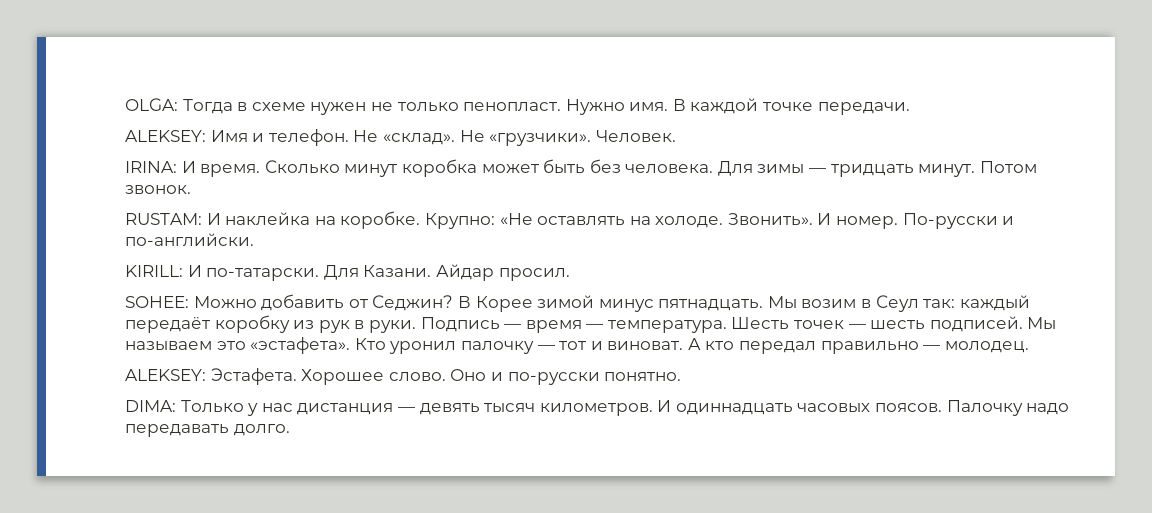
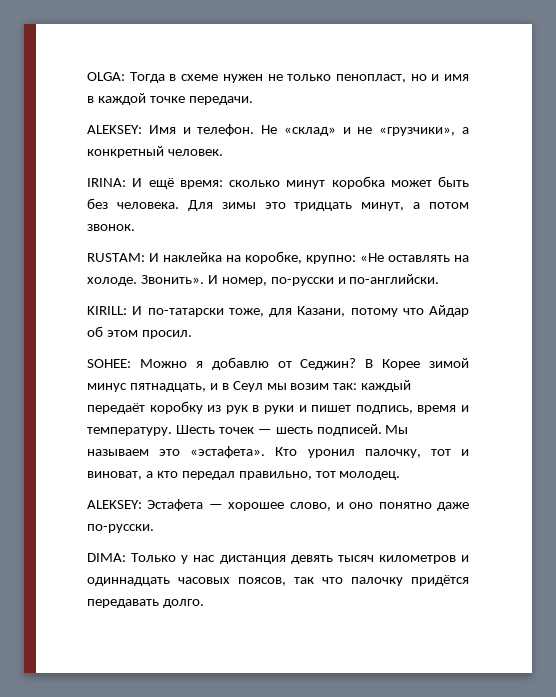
- OLGA: Тогда в схеме нужен не только пенопласт. Нужно имя. В каждой точке передачи.
+ OLGA: Тогда в схеме нужен не только пенопласт, но и имя в каждой точке передачи.
- Не «склад». Не «грузчики». Человек.
+ Не «склад» и не «грузчики», а конкретный человек.
- IRINA: И время. Сколько минут коробка может быть без человека.
+ IRINA: И ещё время: сколько минут коробка может быть без человека.
- Для зимы — тридцать минут. Потом звонок.
+ Для зимы это тридцать минут, а потом звонок.
- RUSTAM: И наклейка на коробке. Крупно: «Не оставлять на холоде.
+ RUSTAM: И наклейка на коробке, крупно: «Не оставлять на холоде.
- И номер. По-русски и по-английски.
+ И номер, по-русски и по-английски.
- KIRILL: И по-татарски. Для Казани. Айдар просил.
+ KIRILL: И по-татарски тоже, для Казани, потому что Айдар об этом просил.
- SOHEE: Можно добавить от Седжин?
+ SOHEE: Можно я добавлю от Седжин?
- В Корее зимой минус пятнадцать. Мы возим в Сеул так: каждый передаёт коробку из рук в руки. Подпись — время — температура.
+ В Корее зимой минус пятнадцать, и в Сеул мы возим так: каждый передаёт коробку из рук в руки и пишет подпись, время и температуру.
- Кто уронил палочку — тот и виноват. А кто передал правильно — молодец.
- ALEKSEY: Эстафета. Хорошее слово. Оно и по-русски понятно.
+ Кто уронил палочку, тот и виноват, а кто передал правильно, тот молодец.
+ ALEKSEY: Эстафета — хорошее слово, и оно понятно даже по-русски.
- DIMA: Только у нас дистанция — девять тысяч километров. И одиннадцать часовых поясов. Палочку надо передавать долго.
+ DIMA: Только у нас дистанция девять тысяч километров и одиннадцать часовых поясов, так что палочку придётся передавать долго.

